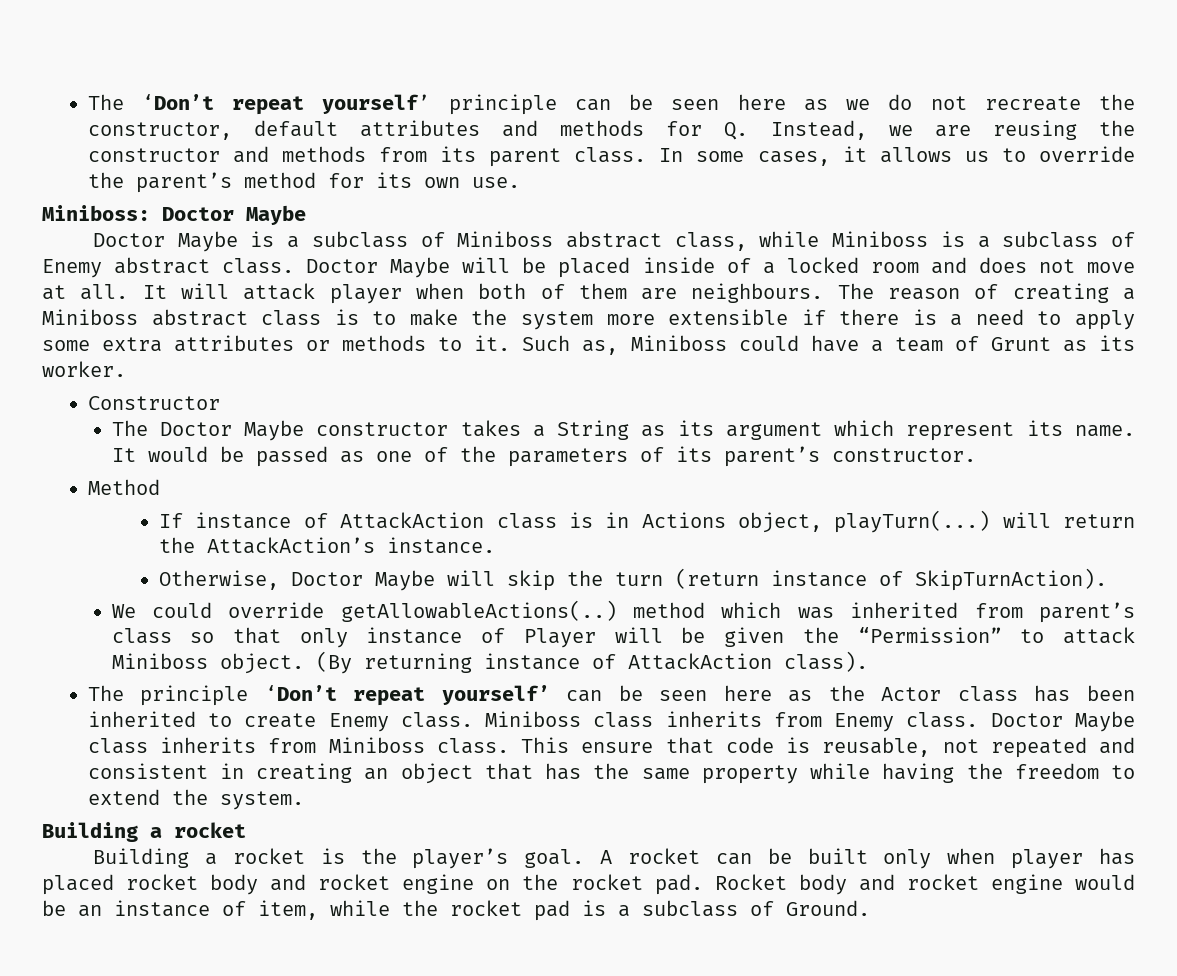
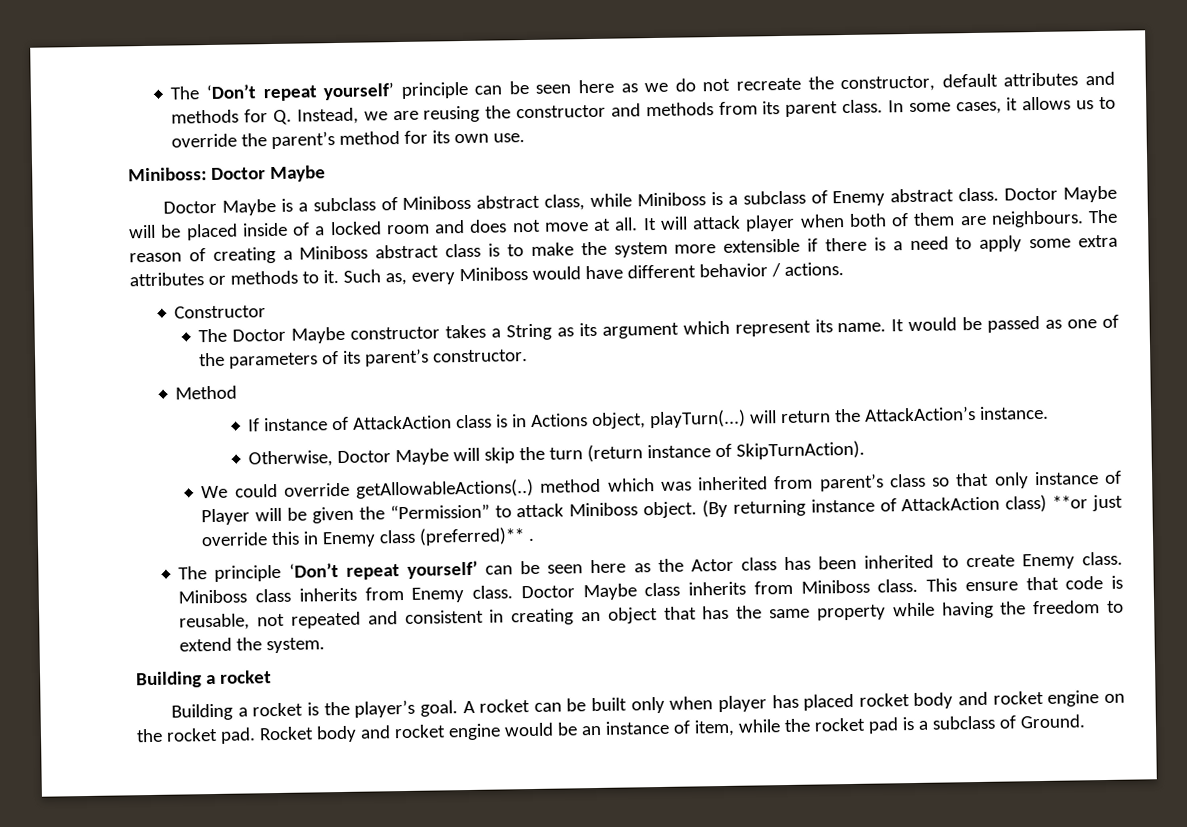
- Such as, Miniboss could have a team of Grunt as its worker.
+ Such as, every Miniboss would have different behavior / actions.
- (By returning instance of AttackAction class).
+ (By returning instance of AttackAction class) **or just override this in Enemy class (preferred)** .

